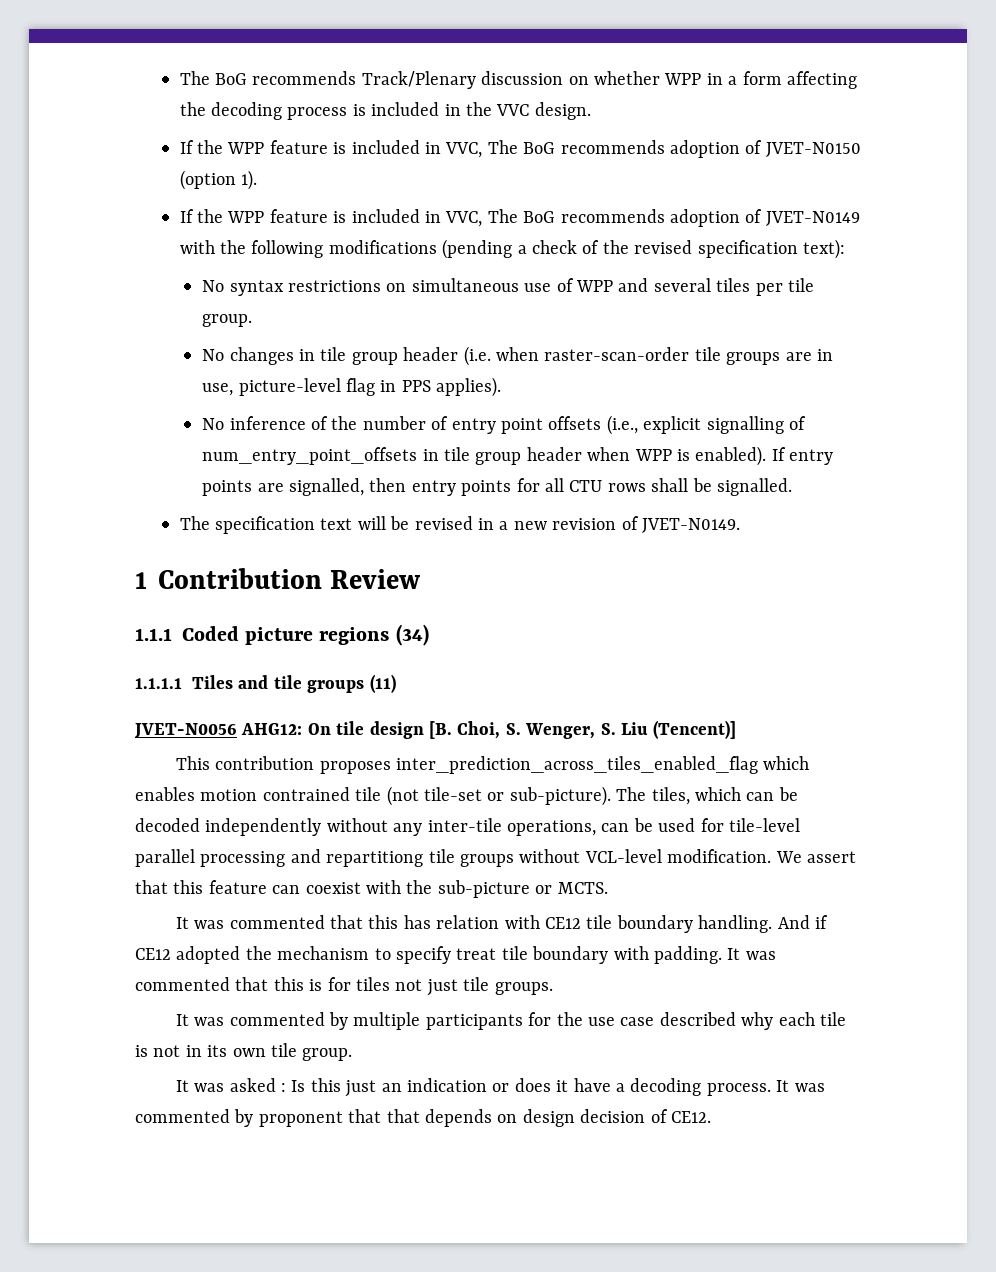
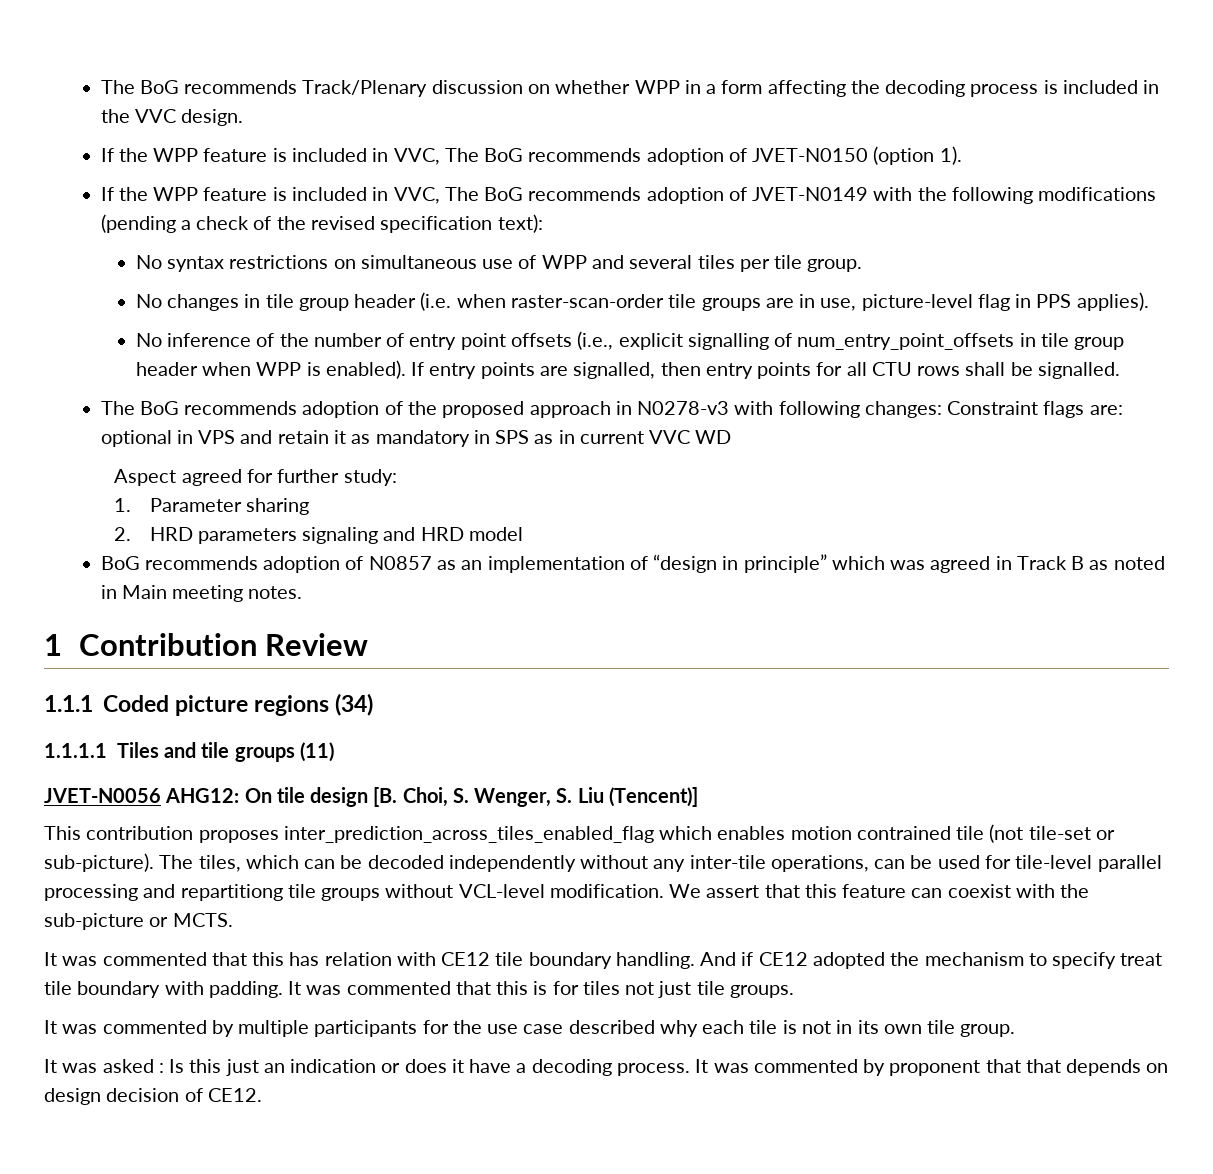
- The specification text will be revised in a new revision of JVET-N0149.
+ The BoG recommends adoption of the proposed approach in N0278-v3 with following changes: Constraint flags are: optional in VPS and retain it as mandatory in SPS as in current VVC WD
+ Aspect agreed for further study:
+ 1. Parameter sharing
+ 2. HRD parameters signaling and HRD model
+ BoG recommends adoption of N0857 as an implementation of “design in principle” which was agreed in Track B as noted in Main meeting notes.

